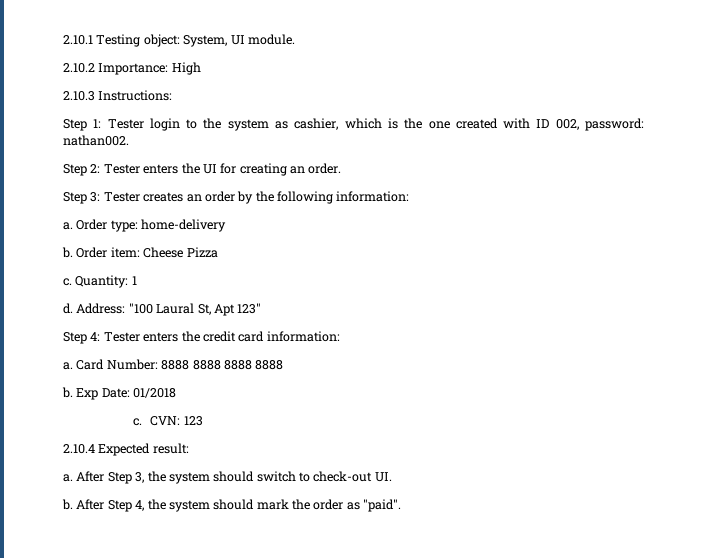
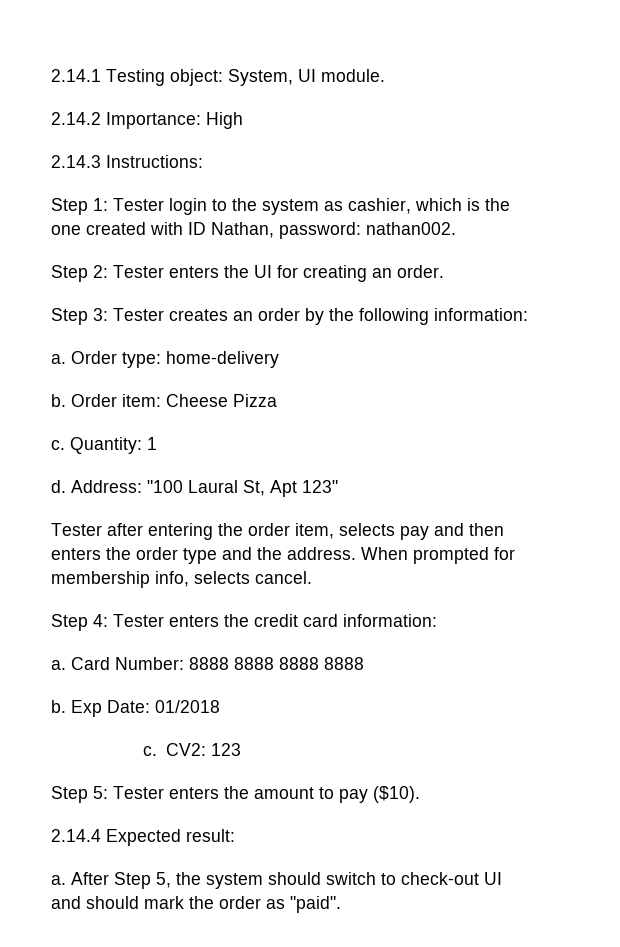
- 2.10.1 Testing object: System, UI module.
+ 2.14.1 Testing object: System, UI module.
- 2.10.2 Importance: High
+ 2.14.2 Importance: High
- 2.10.3 Instructions:
+ 2.14.3 Instructions:
- Step 1: Tester login to the system as cashier, which is the one created with ID 002, password: nathan002.
+ Step 1: Tester login to the system as cashier, which is the one created with ID Nathan, password: nathan002.
+ Tester after entering the order item, selects pay and then enters the order type and the address. When prompted for membership info, selects cancel.
- CVN: 123
+ CV2: 123
- 2.10.4 Expected result:
+ Step 5: Tester enters the amount to pay ($10).
+ 2.14.4 Expected result:
- After Step 3, the system should switch to check-out UI.
- b. After Step 4, the system should mark the order as "paid".
+ After Step 5, the system should switch to check-out UI and should mark the order as "paid".

